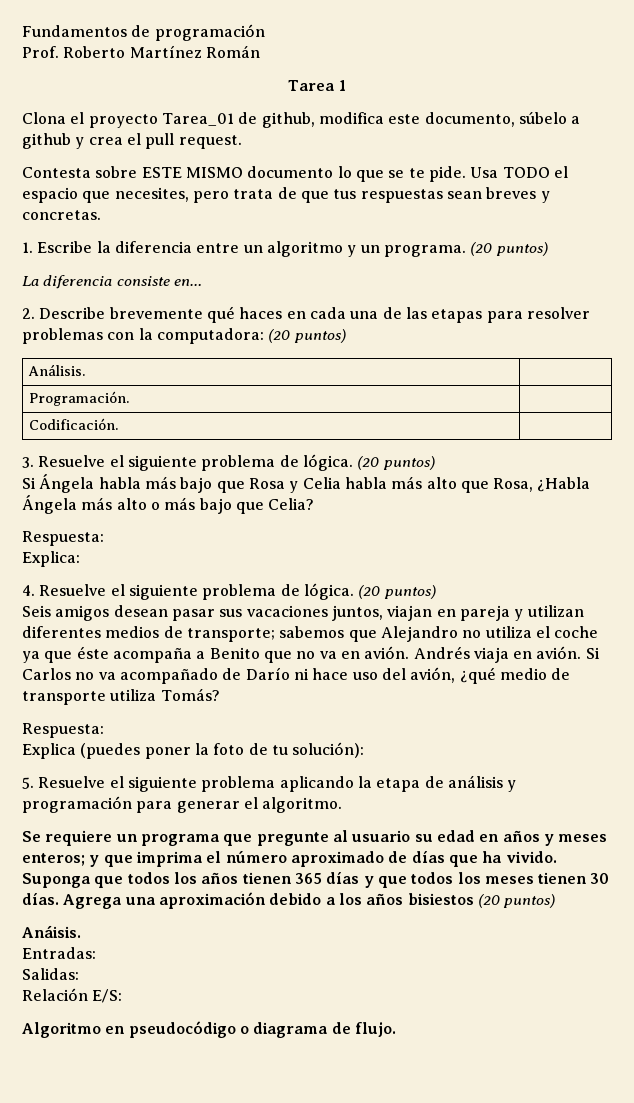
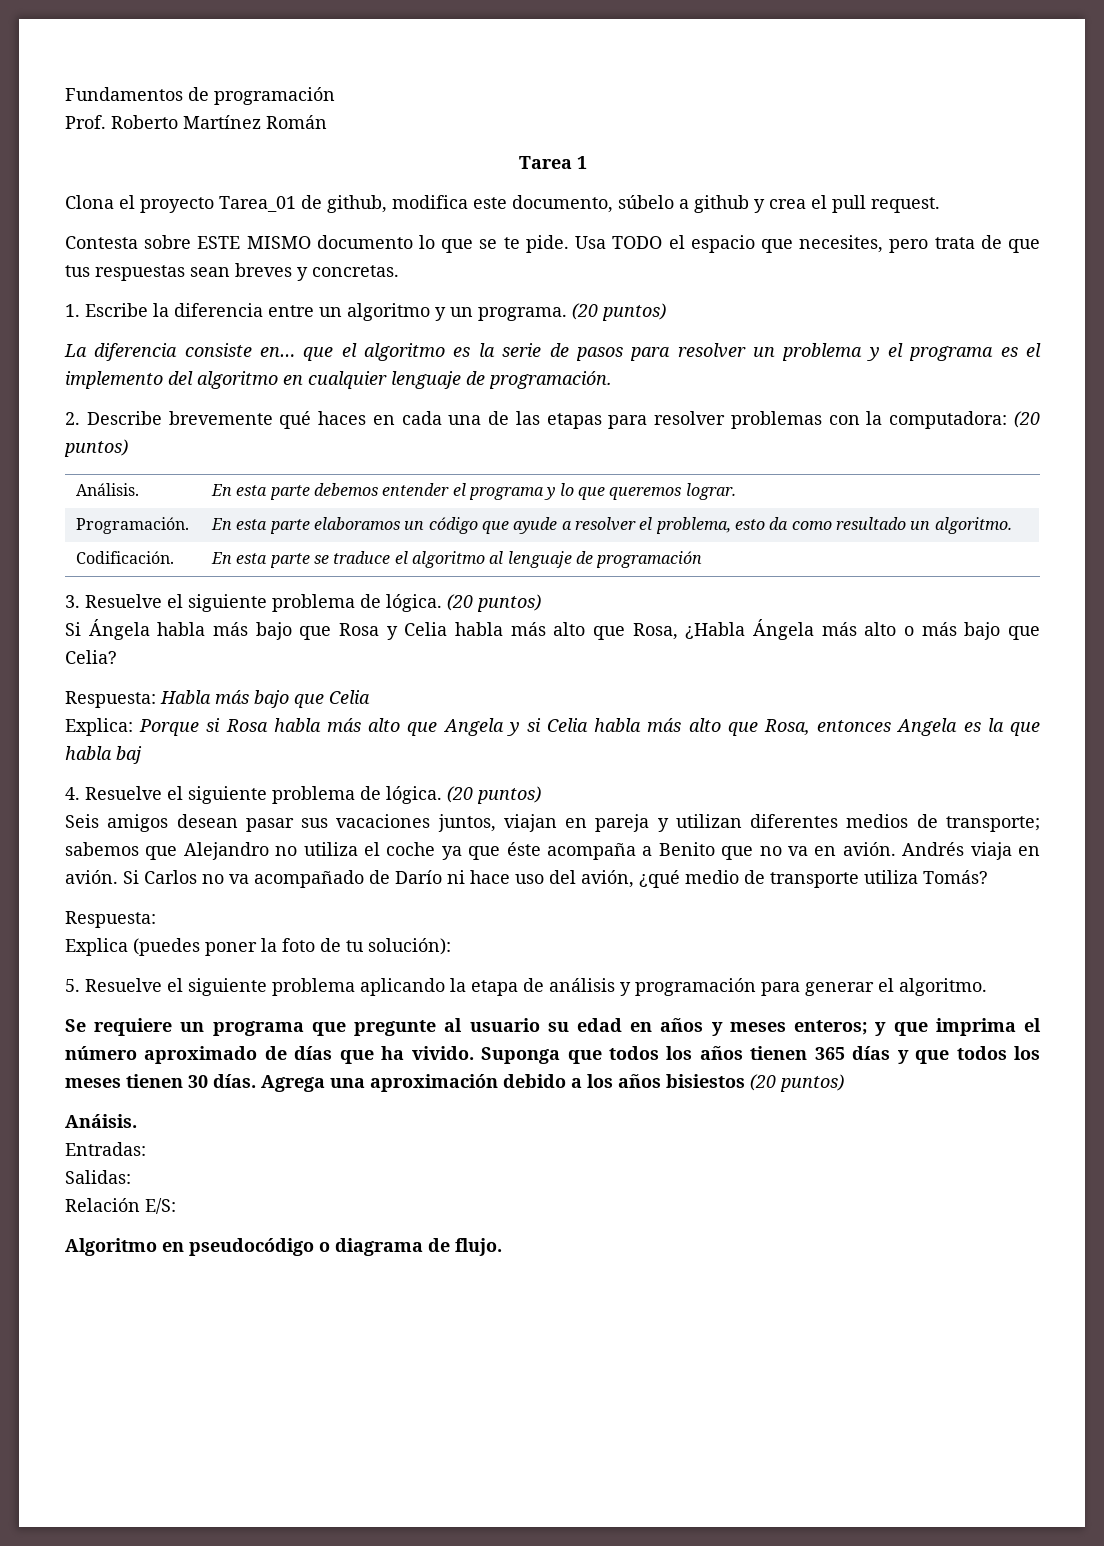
- La diferencia consiste en…
+ La diferencia consiste en… que el algoritmo es la serie de pasos para resolver un problema y el programa es el implemento del algoritmo en cualquier lenguaje de programación.
- Análisis. |
- Programación. |
- Codificación. |
+ Análisis. | En esta parte debemos entender el programa y lo que queremos lograr.
+ Programación. | En esta parte elaboramos un código que ayude a resolver el problema, esto da como resultado un algoritmo.
+ Codificación. | En esta parte se traduce el algoritmo al lenguaje de programación
  Si Ángela habla más bajo que Rosa y Celia habla más alto que Rosa, ¿Habla Ángela más alto o más bajo que Celia?
- Respuesta:
- Explica:
+ Respuesta: Habla más bajo que Celia
+ Explica: Porque si Rosa habla más alto que Angela y si Celia habla más alto que Rosa, entonces Angela es la que habla baj

